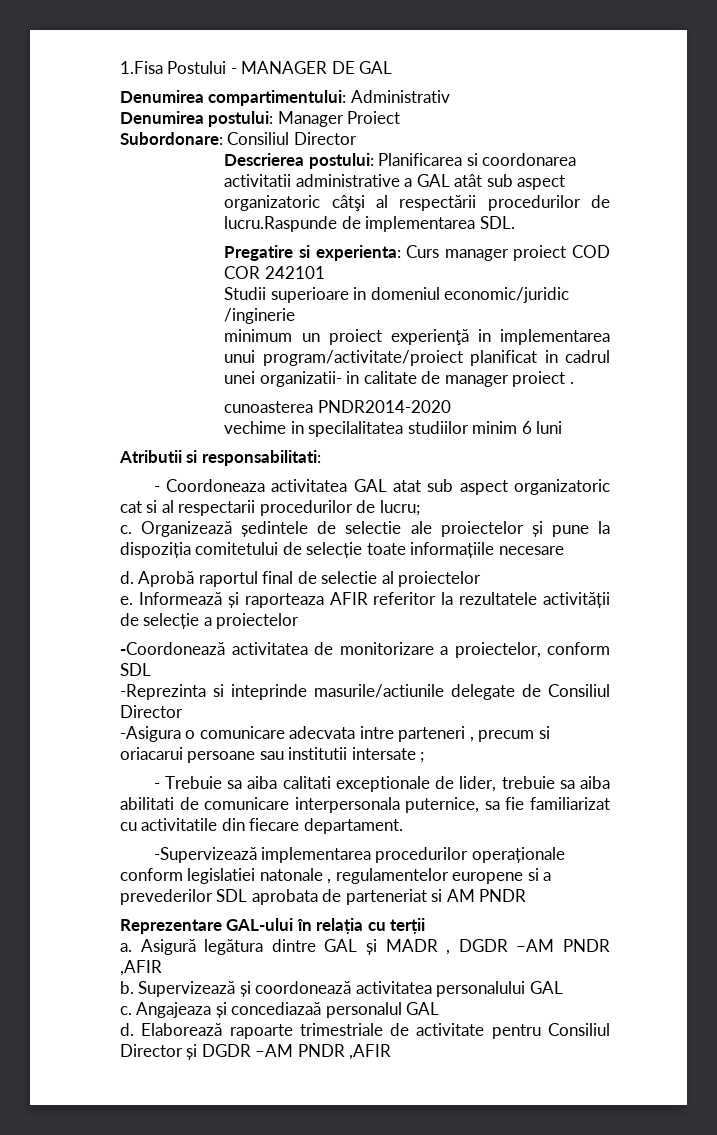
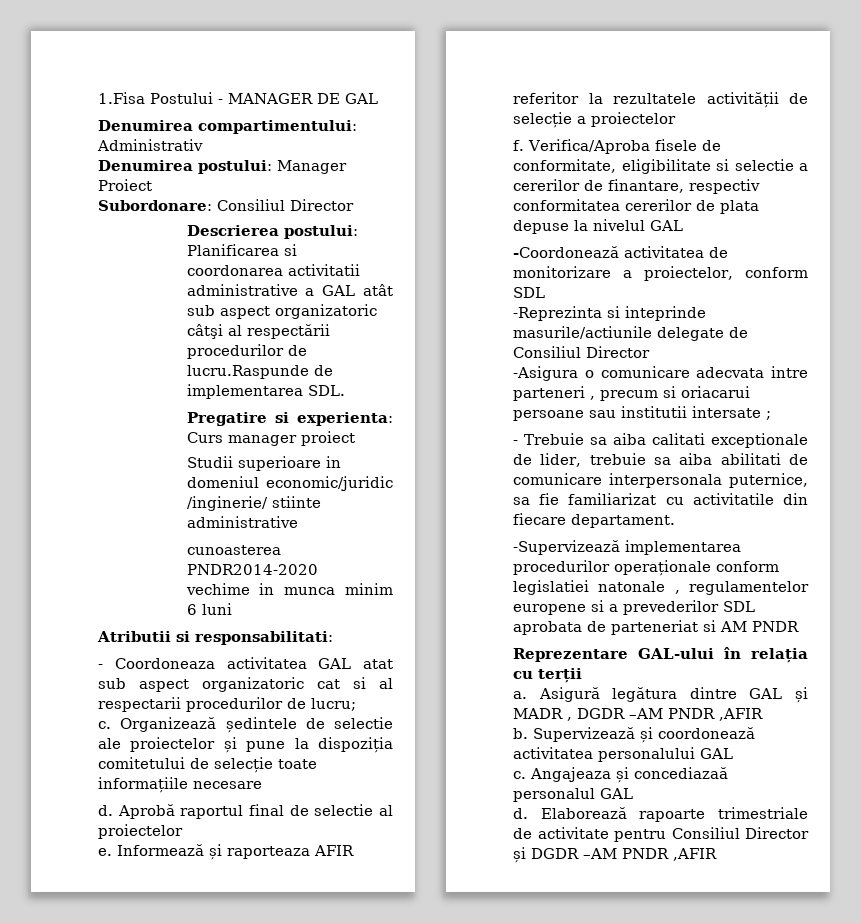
- Pregatire si experienta: Curs manager proiect COD COR 242101
+ Pregatire si experienta: Curs manager proiect
- Studii superioare in domeniul economic/juridic /inginerie
- minimum un proiect experienţă in implementarea unui program/activitate/proiect planificat in cadrul unei organizatii- in calitate de manager proiect .
+ Studii superioare in domeniul economic/juridic /inginerie/ stiinte administrative
- vechime in specilalitatea studiilor minim 6 luni
+ vechime in munca minim 6 luni
+ f. Verifica/Aproba fisele de conformitate, eligibilitate si selectie a cererilor de finantare, respectiv conformitatea cererilor de plata depuse la nivelul GAL

